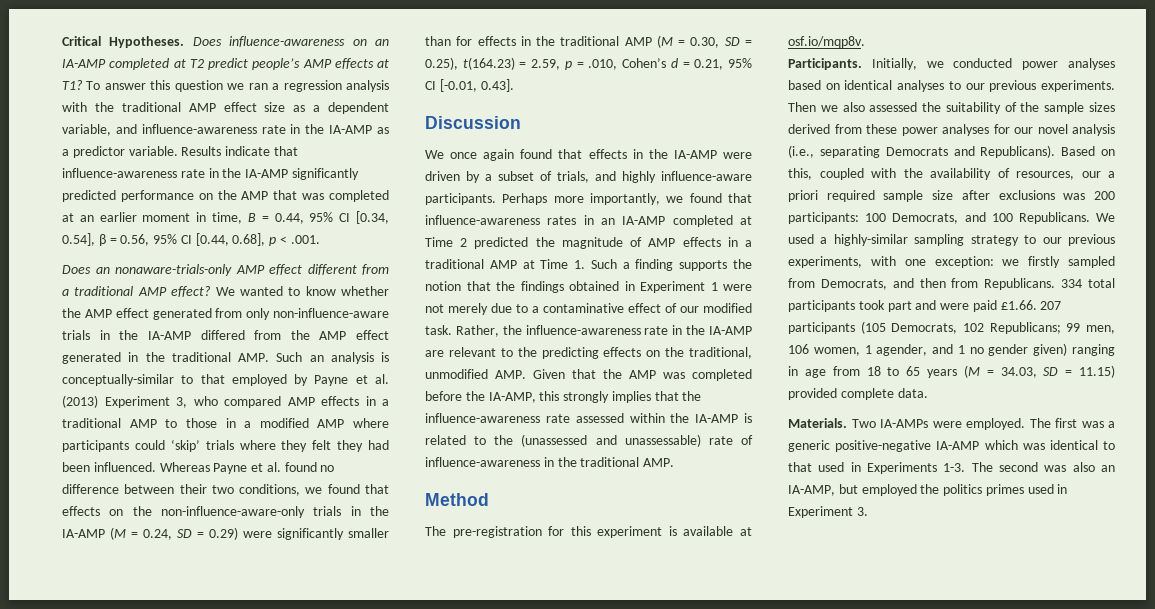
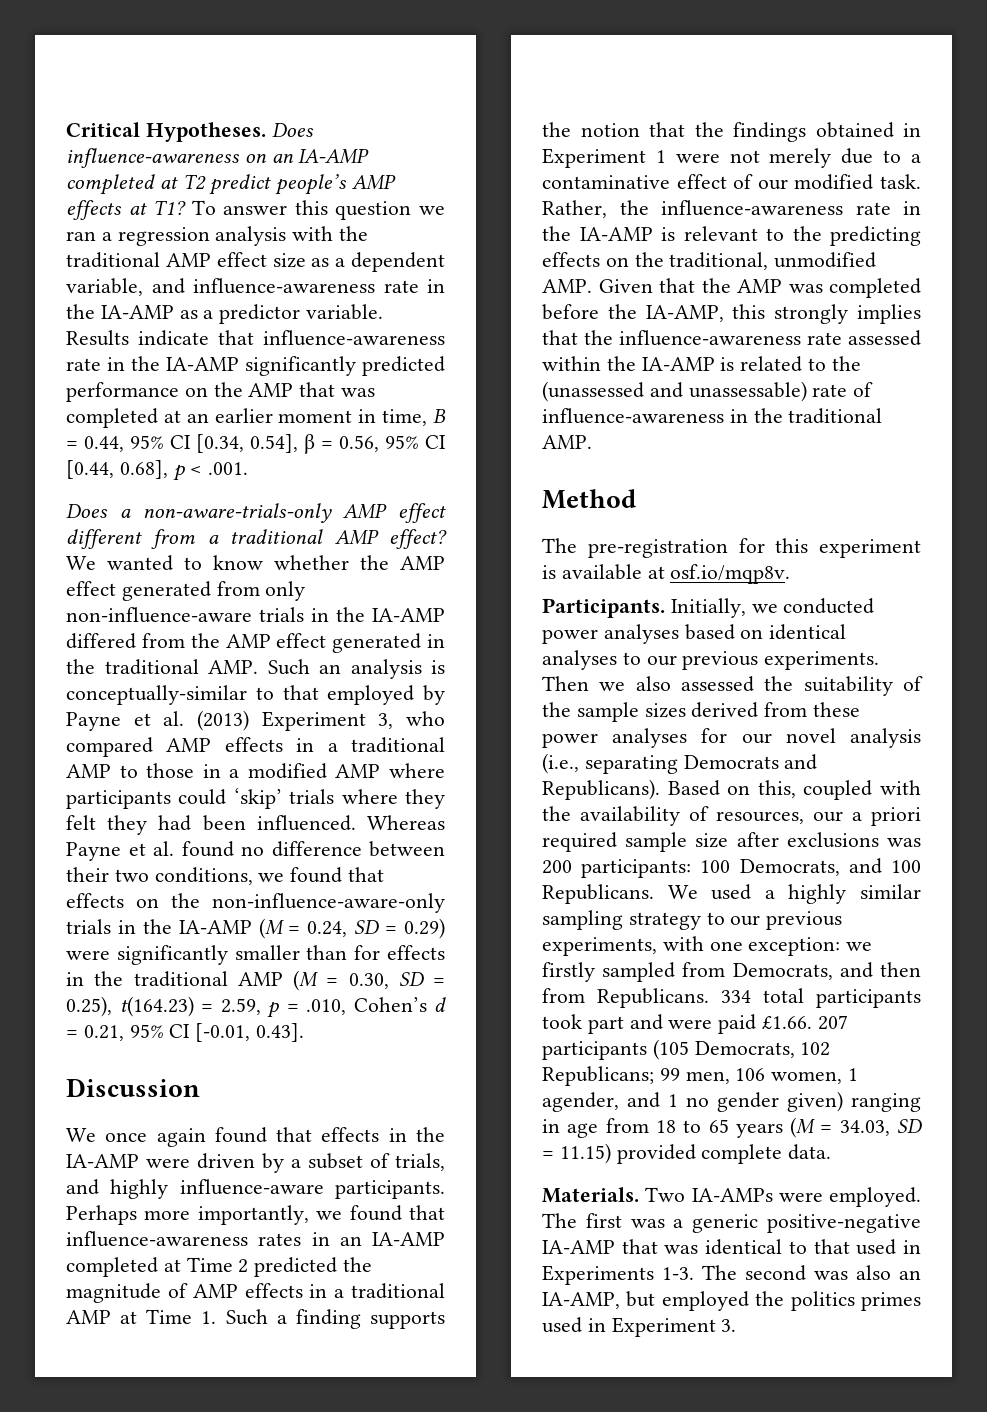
- Does an nonaware-trials-only AMP effect different from a traditional AMP effect?
+ Does a non-aware-trials-only AMP effect different from a traditional AMP effect?
- Rather, the influence-awareness rate in the IA-AMP are relevant to the predicting effects on the traditional, unmodified AMP. Given that the AMP was completed before the IA-AMP, this strongly implies that the influence-awareness rate assessed within the IA-AMP is related to the (unassessed and unassessable) rate of influence-awareness in the traditional AMP.
+ Rather, the influence-awareness rate in the IA-AMP is relevant to the predicting effects on the traditional, unmodified AMP. Given that the AMP was completed before the IA-AMP, this strongly implies that the influence-awareness rate assessed within the IA-AMP is related to the (unassessed and unassessable) rate of influence-awareness in the traditional AMP.
- We used a highly-similar sampling strategy to our previous experiments, with one exception: we firstly sampled from Democrats, and then from Republicans.
+ We used a highly similar sampling strategy to our previous experiments, with one exception: we firstly sampled from Democrats, and then from Republicans.
- The first was a generic positive-negative IA-AMP which was identical to that used in Experiments 1-3.
+ The first was a generic positive-negative IA-AMP that was identical to that used in Experiments 1-3.

